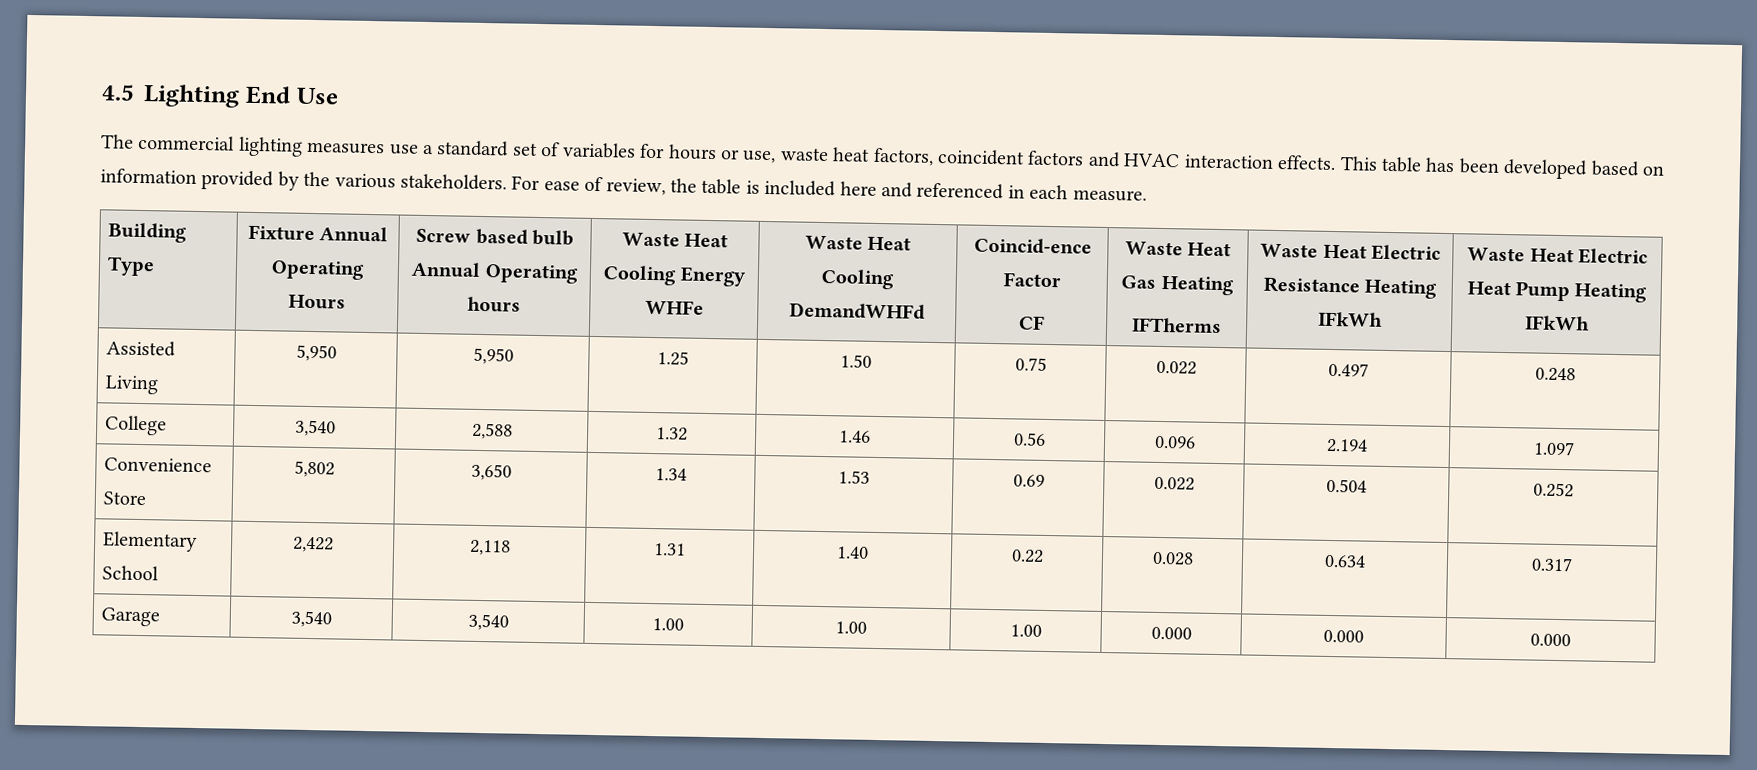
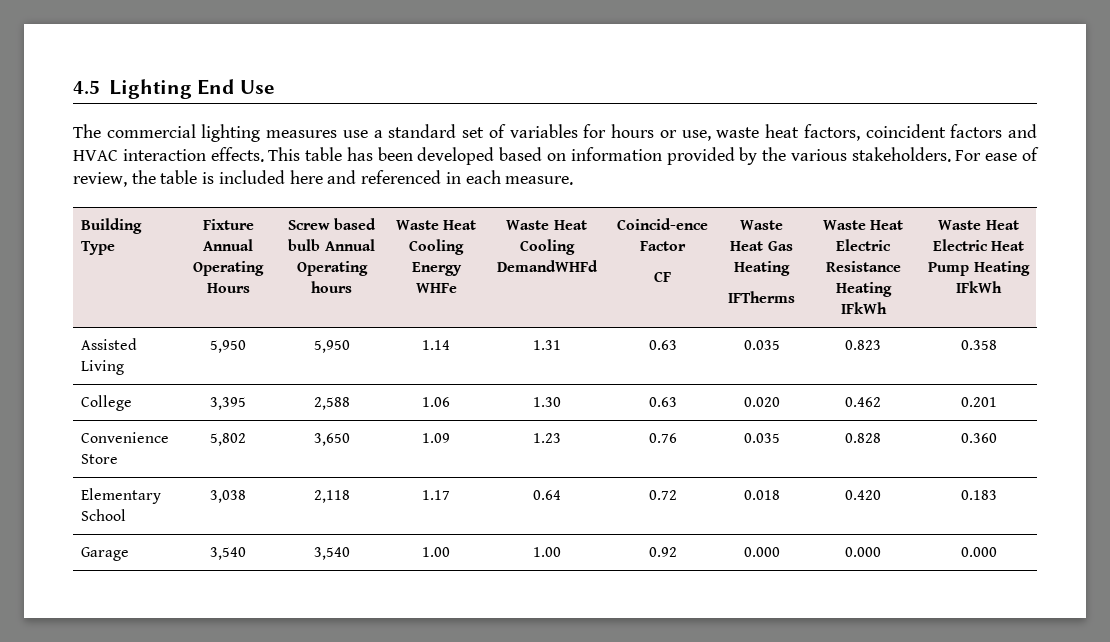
- Assisted Living | 5,950 | 5,950 | 1.25 | 1.50 | 0.75 | 0.022 | 0.497 | 0.248
+ Assisted Living | 5,950 | 5,950 | 1.14 | 1.31 | 0.63 | 0.035 | 0.823 | 0.358
- College | 3,540 | 2,588 | 1.32 | 1.46 | 0.56 | 0.096 | 2.194 | 1.097
- Convenience Store | 5,802 | 3,650 | 1.34 | 1.53 | 0.69 | 0.022 | 0.504 | 0.252
+ College | 3,395 | 2,588 | 1.06 | 1.30 | 0.63 | 0.020 | 0.462 | 0.201
+ Convenience Store | 5,802 | 3,650 | 1.09 | 1.23 | 0.76 | 0.035 | 0.828 | 0.360
- Elementary School | 2,422 | 2,118 | 1.31 | 1.40 | 0.22 | 0.028 | 0.634 | 0.317
+ Elementary School | 3,038 | 2,118 | 1.17 | 0.64 | 0.72 | 0.018 | 0.420 | 0.183
- Garage | 3,540 | 3,540 | 1.00 | 1.00 | 1.00 | 0.000 | 0.000 | 0.000
+ Garage | 3,540 | 3,540 | 1.00 | 1.00 | 0.92 | 0.000 | 0.000 | 0.000

